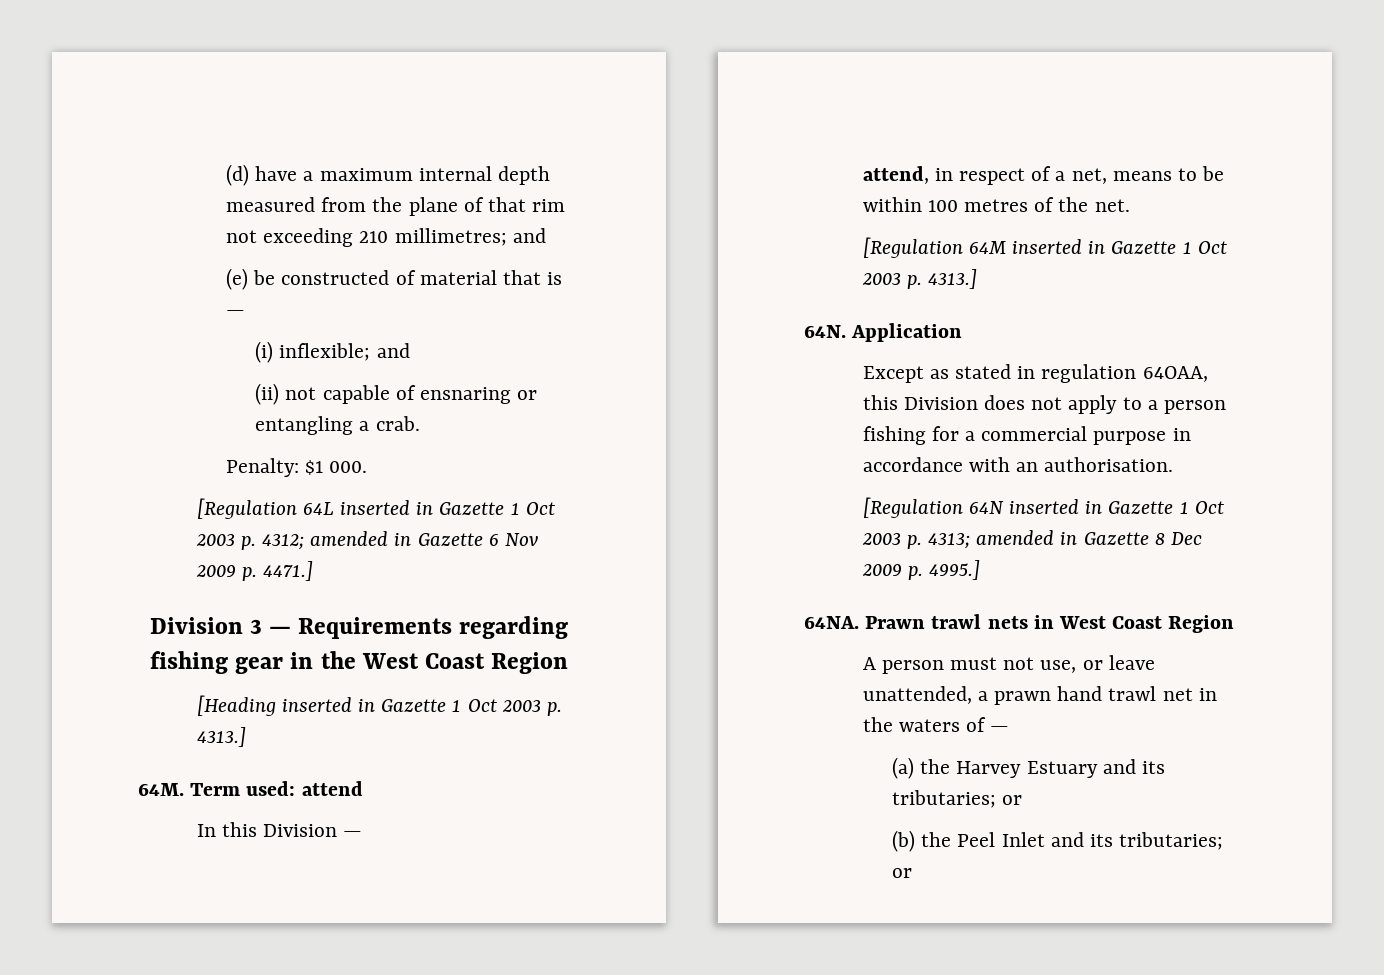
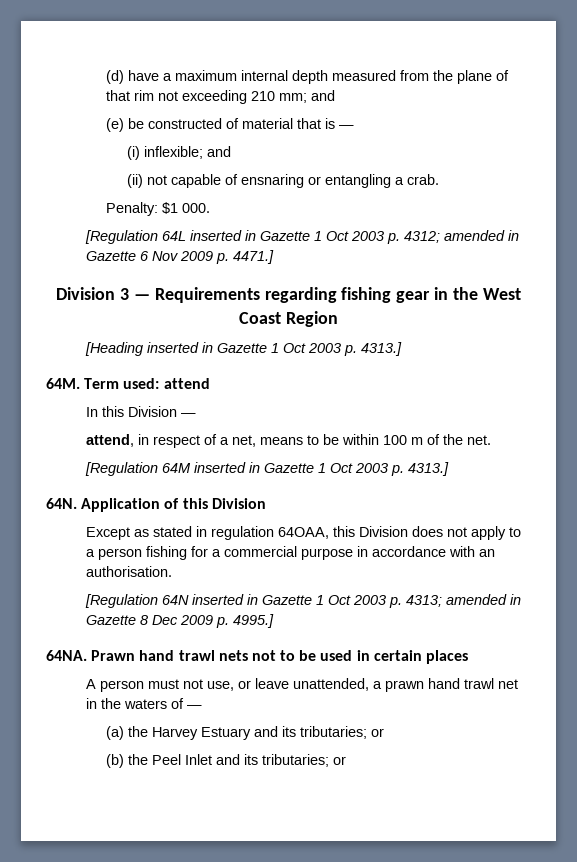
- (d) have a maximum internal depth measured from the plane of that rim not exceeding 210 millimetres; and
+ (d) have a maximum internal depth measured from the plane of that rim not exceeding 210 mm; and
- attend, in respect of a net, means to be within 100 metres of the net.
+ attend, in respect of a net, means to be within 100 m of the net.
- Application
+ Application of this Division
- Prawn trawl nets in West Coast Region
+ Prawn hand trawl nets not to be used in certain places

